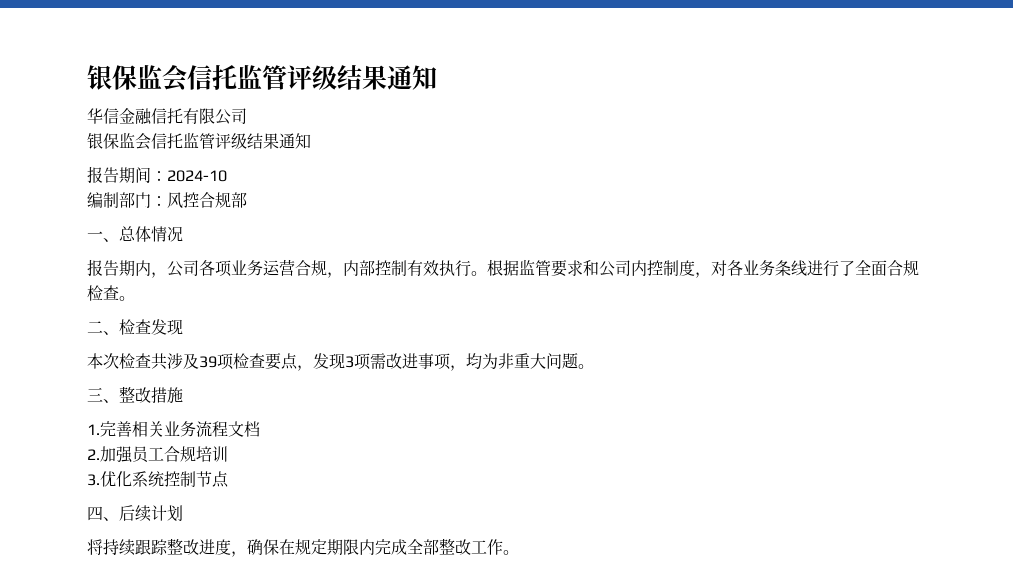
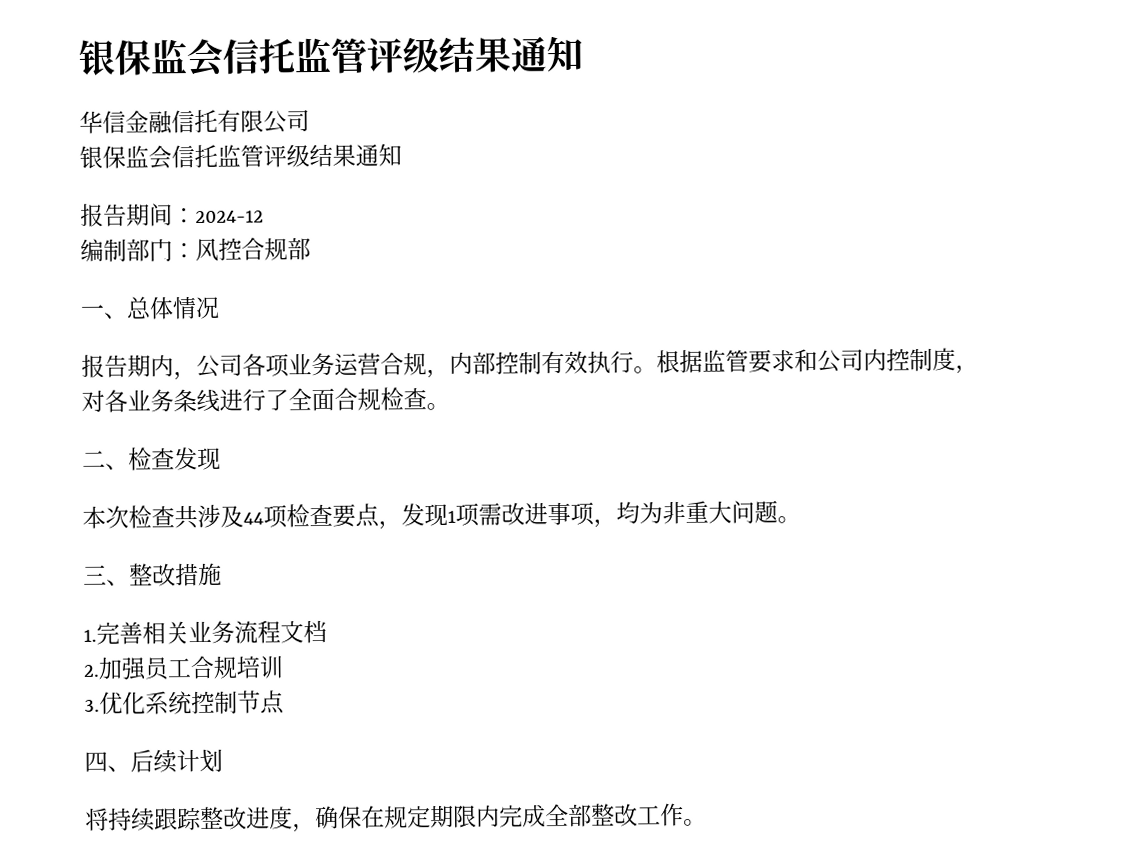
- 报告期间：2024-10
+ 报告期间：2024-12
- 本次检查共涉及39项检查要点，发现3项需改进事项，均为非重大问题。
+ 本次检查共涉及44项检查要点，发现1项需改进事项，均为非重大问题。

